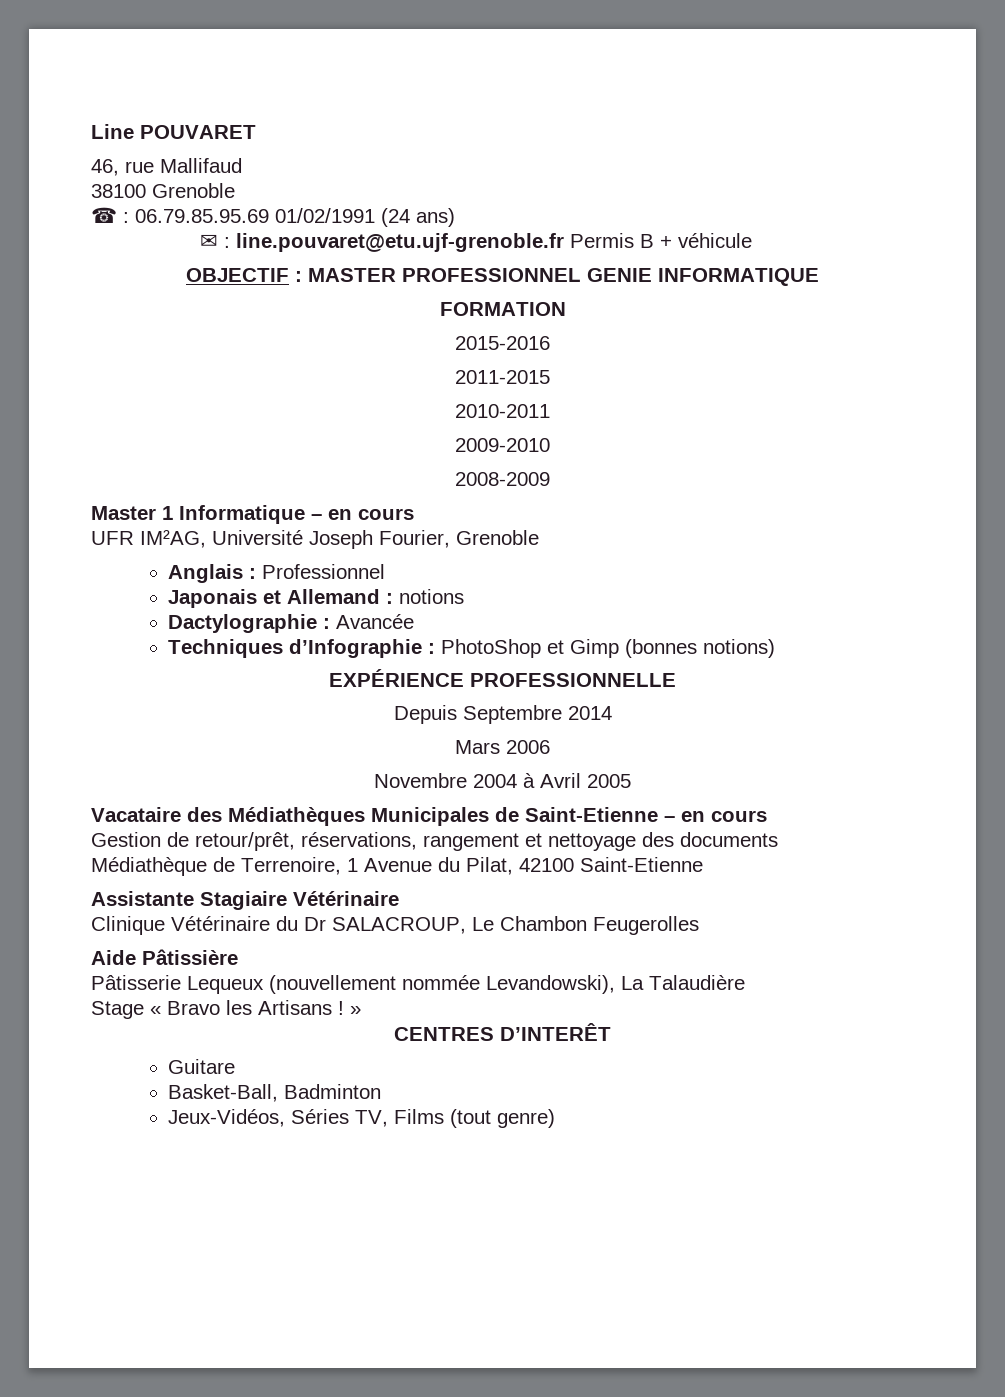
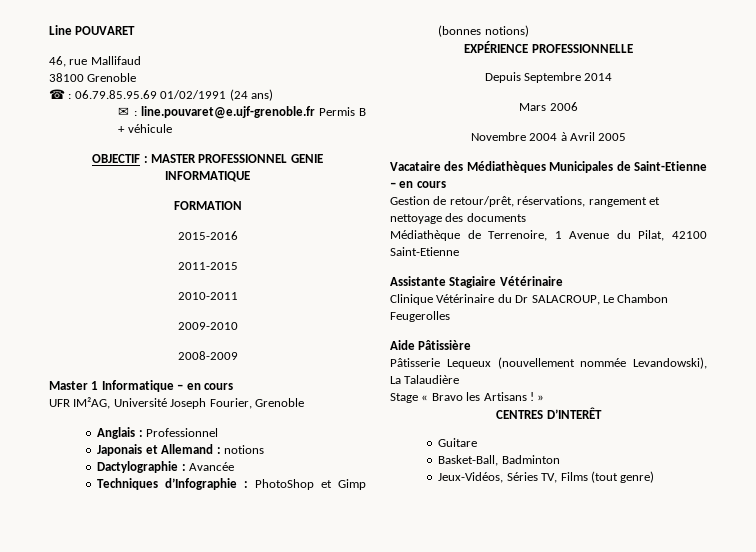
- ✉ : line.pouvaret@etu.ujf-grenoble.fr Permis B + véhicule
+ ✉ : line.pouvaret@e.ujf-grenoble.fr Permis B + véhicule

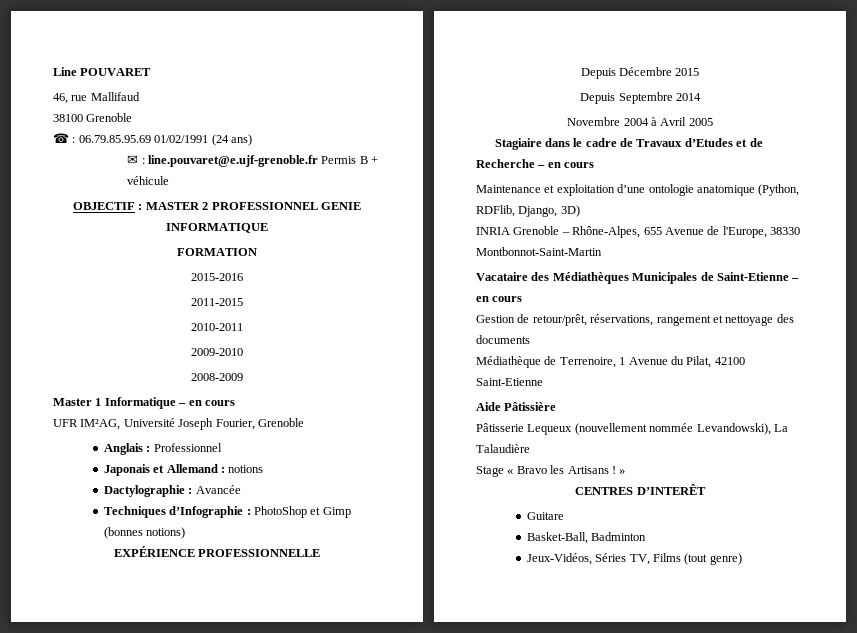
- OBJECTIF : MASTER PROFESSIONNEL GENIE INFORMATIQUE
+ OBJECTIF : MASTER 2 PROFESSIONNEL GENIE INFORMATIQUE
+ Depuis Décembre 2015
- Mars 2006
+ Stagiaire dans le cadre de Travaux d’Etudes et de Recherche – en cours
+ Maintenance et exploitation d’une ontologie anatomique (Python, RDFlib, Django, 3D)
+ INRIA Grenoble – Rhône-Alpes, 655 Avenue de l'Europe, 38330 Montbonnot-Saint-Martin
- Assistante Stagiaire Vétérinaire
- Clinique Vétérinaire du Dr SALACROUP, Le Chambon Feugerolles

